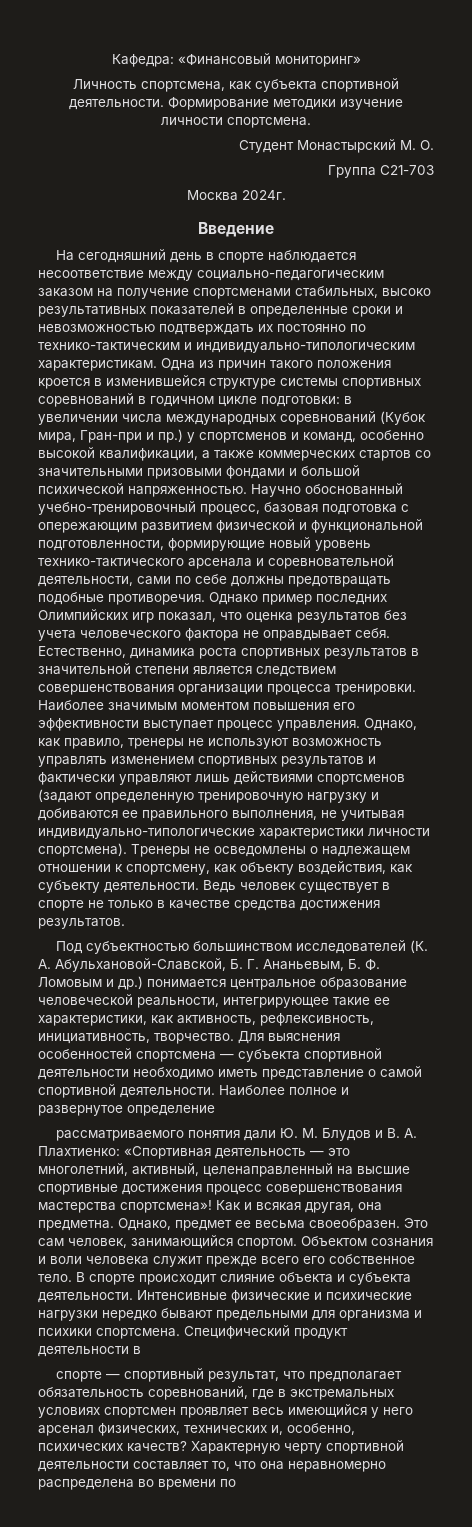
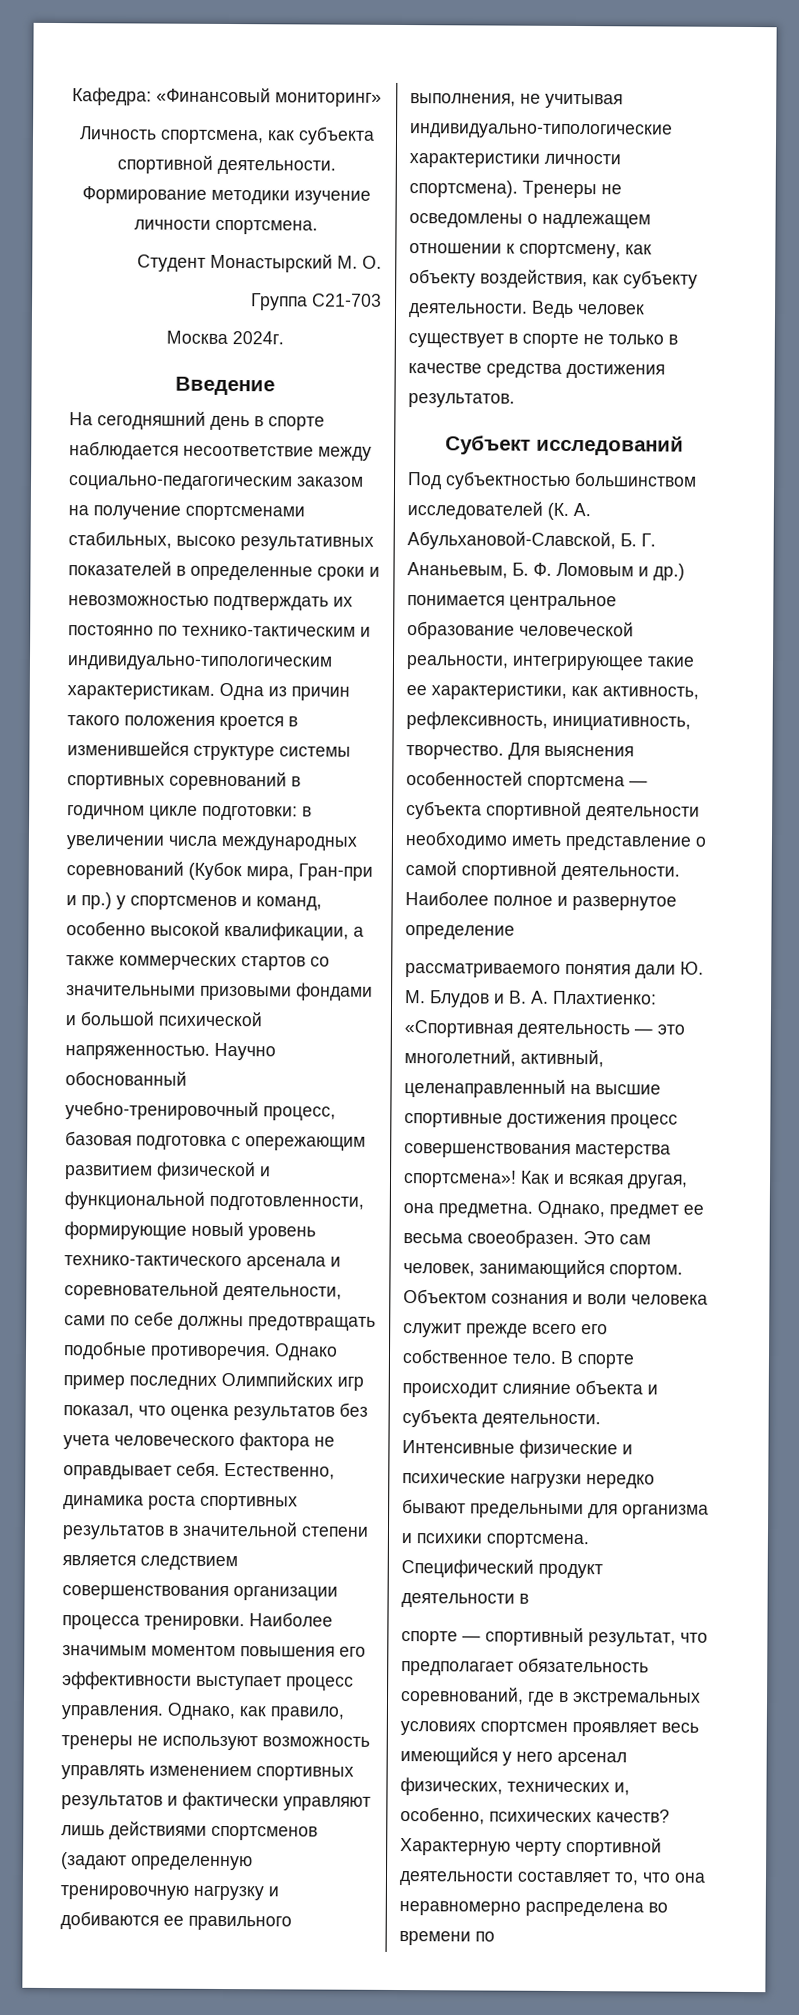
+ Субъект исследований

